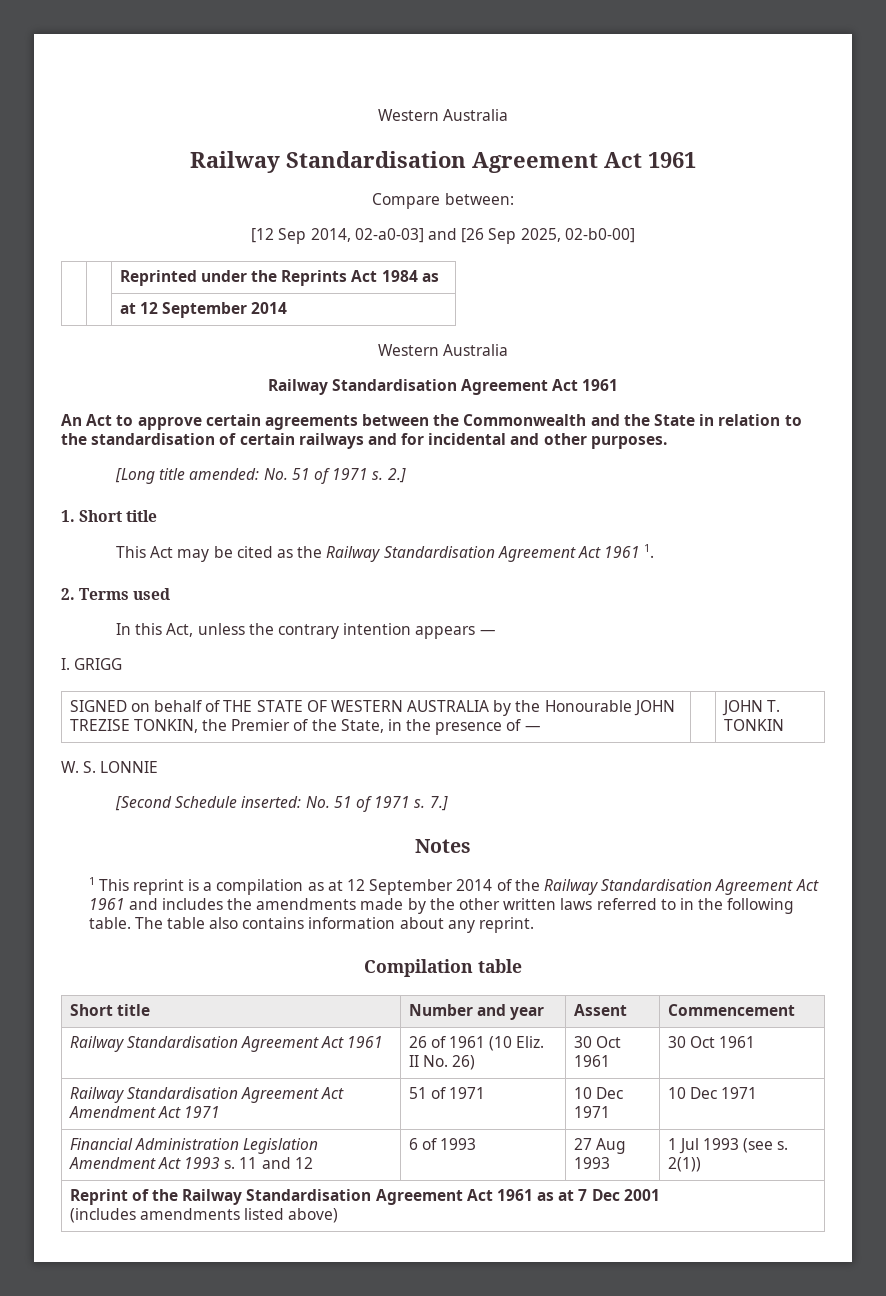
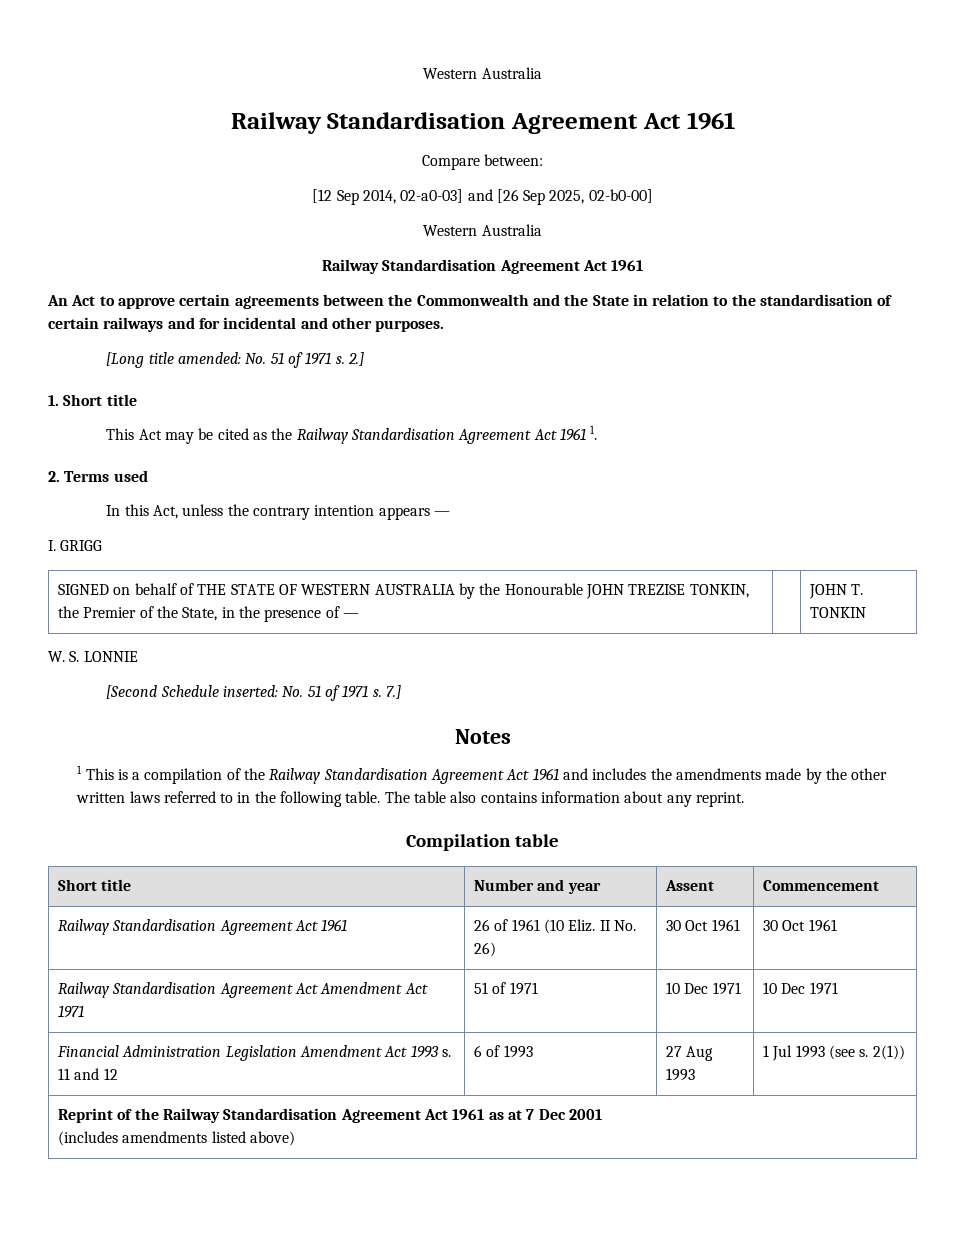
- | | Reprinted under the Reprints Act 1984 as
- | | at 12 September 2014
- 1 This reprint is a compilation as at 12 September 2014 of the Railway Standardisation Agreement Act 1961 and includes the amendments made by the other written laws referred to in the following table.
+ 1 This is a compilation of the Railway Standardisation Agreement Act 1961 and includes the amendments made by the other written laws referred to in the following table.

